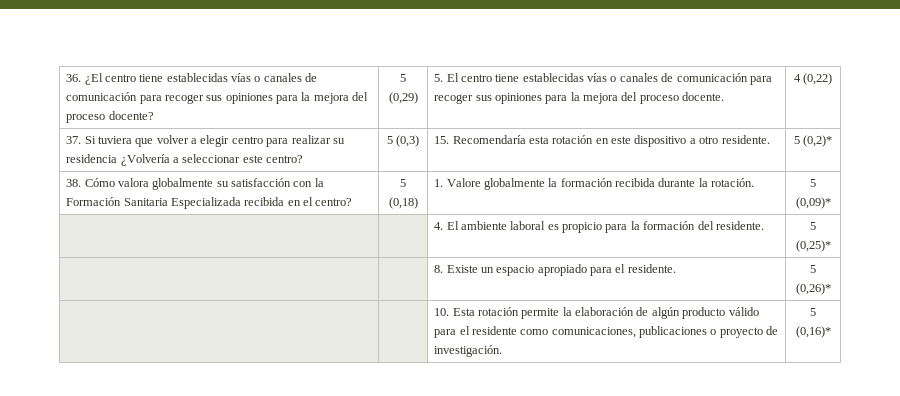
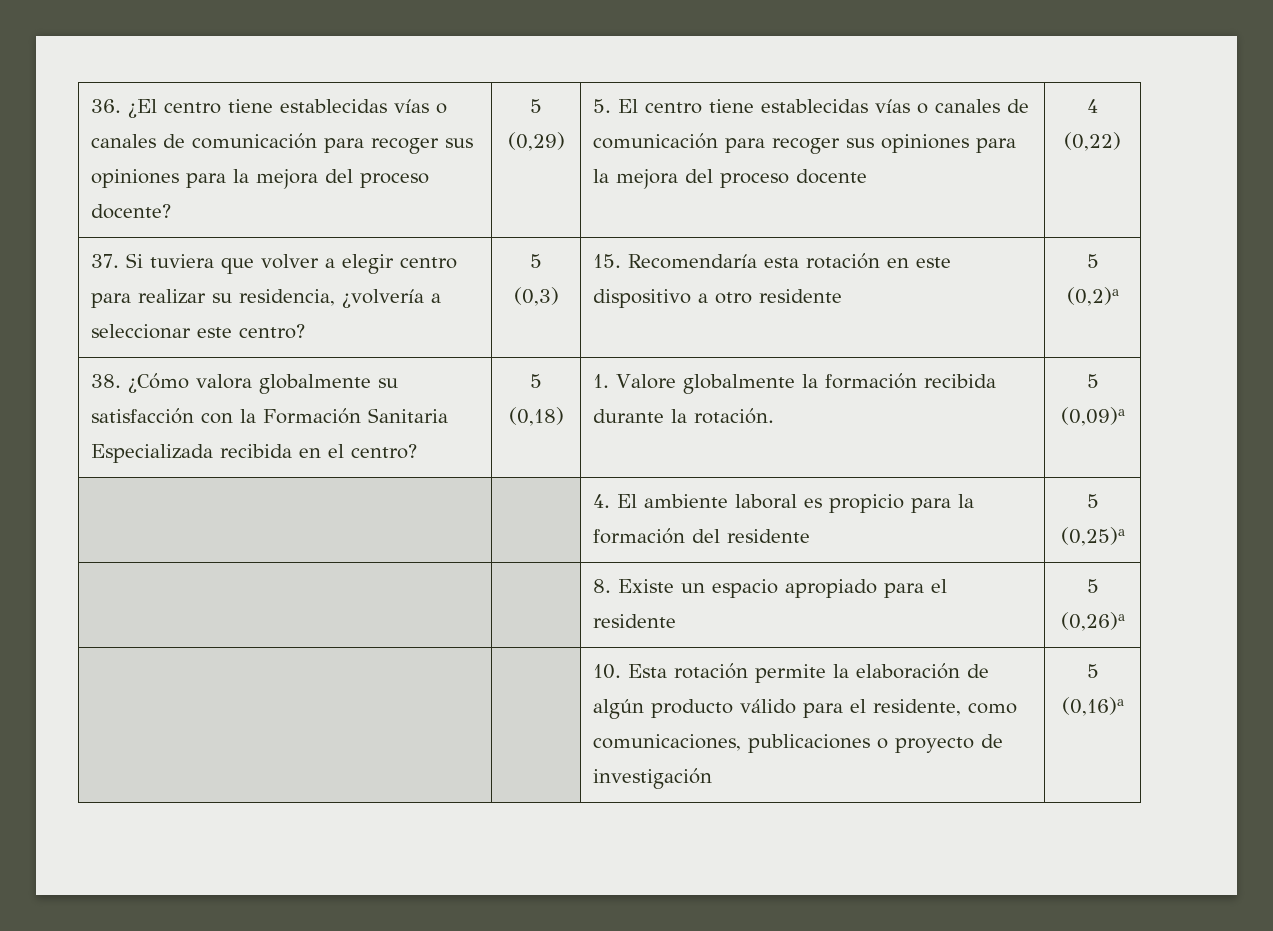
- 5. El centro tiene establecidas vías o canales de comunicación para recoger sus opiniones para la mejora del proceso docente.
+ 5. El centro tiene establecidas vías o canales de comunicación para recoger sus opiniones para la mejora del proceso docente
- 37. Si tuviera que volver a elegir centro para realizar su residencia ¿Volvería a seleccionar este centro? | 5 (0,3) | 15. Recomendaría esta rotación en este dispositivo a otro residente. | 5 (0,2)*
+ 37. Si tuviera que volver a elegir centro para realizar su residencia, ¿volvería a seleccionar este centro? | 5 (0,3) | 15. Recomendaría esta rotación en este dispositivo a otro residente | 5 (0,2)a
- 38. Cómo valora globalmente su satisfacción con la Formación Sanitaria Especializada recibida en el centro? | 5 (0,18) | 1. Valore globalmente la formación recibida durante la rotación. | 5 (0,09)*
+ 38. ¿Cómo valora globalmente su satisfacción con la Formación Sanitaria Especializada recibida en el centro? | 5 (0,18) | 1. Valore globalmente la formación recibida durante la rotación. | 5 (0,09)a
- | | 4. El ambiente laboral es propicio para la formación del residente. | 5 (0,25)*
+ | | 4. El ambiente laboral es propicio para la formación del residente | 5 (0,25)a
- | | 8. Existe un espacio apropiado para el residente. | 5 (0,26)*
+ | | 8. Existe un espacio apropiado para el residente | 5 (0,26)a
- | | 10. Esta rotación permite la elaboración de algún producto válido para el residente como comunicaciones, publicaciones o proyecto de investigación. | 5 (0,16)*
+ | | 10. Esta rotación permite la elaboración de algún producto válido para el residente, como comunicaciones, publicaciones o proyecto de investigación | 5 (0,16)a

